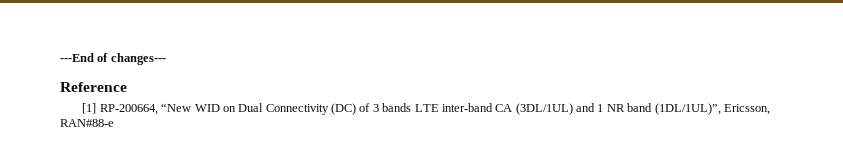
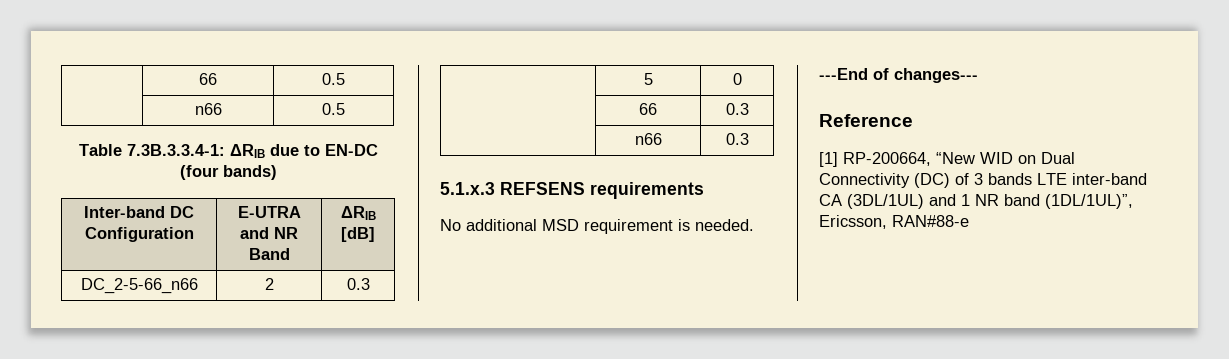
+ | 66 | 0.5
+ | n66 | 0.5
+ Table 7.3B.3.3.4-1: ΔRIB due to EN-DC (four bands)
+ Inter-band DC Configuration | E-UTRA and NR Band | ΔRIB [dB]
+ DC_2-5-66_n66 | 2 | 0.3
+ | 5 | 0
+ | 66 | 0.3
+ | n66 | 0.3
+ 5.1.x.3 REFSENS requirements
+ No additional MSD requirement is needed.

